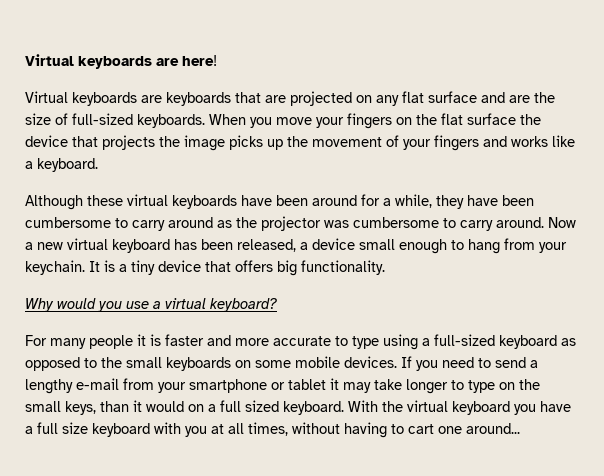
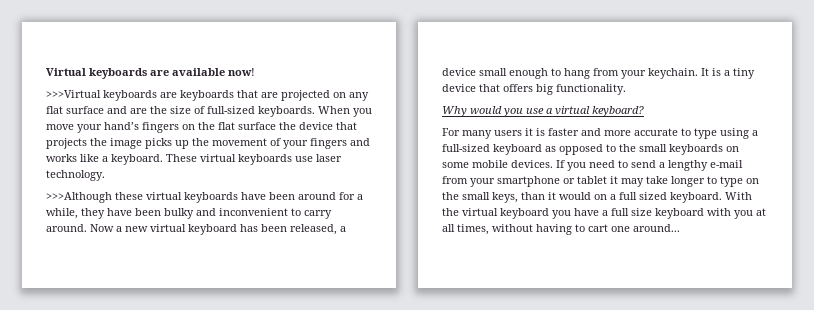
- Virtual keyboards are here!
- Virtual keyboards are keyboards that are projected on any flat surface and are the size of full-sized keyboards.
+ Virtual keyboards are available now!
+ >>>Virtual keyboards are keyboards that are projected on any flat surface and are the size of full-sized keyboards.
- When you move your fingers on the flat surface the device that projects the image picks up the movement of your fingers and works like a keyboard.
- Although these virtual keyboards have been around for a while, they have been cumbersome to carry around as the projector was cumbersome to carry around.
+ When you move your hand’s fingers on the flat surface the device that projects the image picks up the movement of your fingers and works like a keyboard. These virtual keyboards use laser technology.
+ >>>Although these virtual keyboards have been around for a while, they have been bulky and inconvenient to carry around.
- For many people it is faster and more accurate to type using a full-sized keyboard as opposed to the small keyboards on some mobile devices.
+ For many users it is faster and more accurate to type using a full-sized keyboard as opposed to the small keyboards on some mobile devices.

